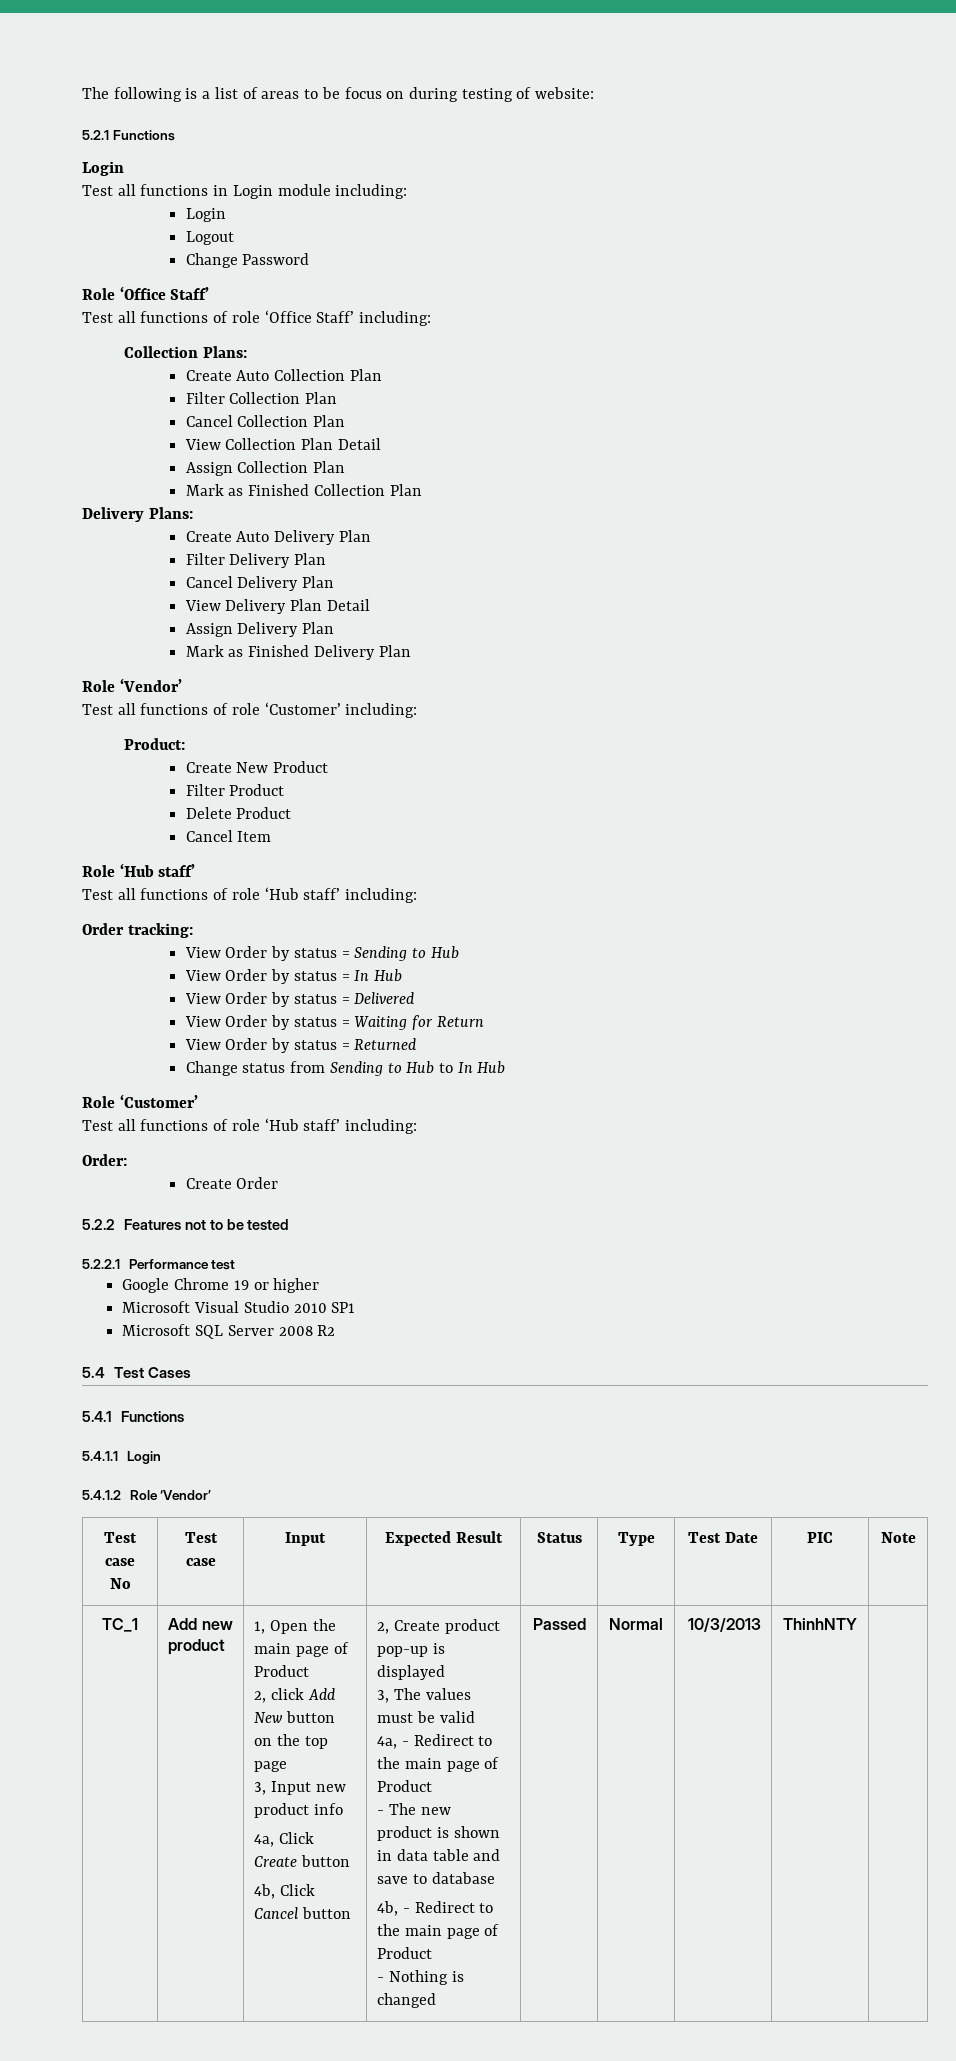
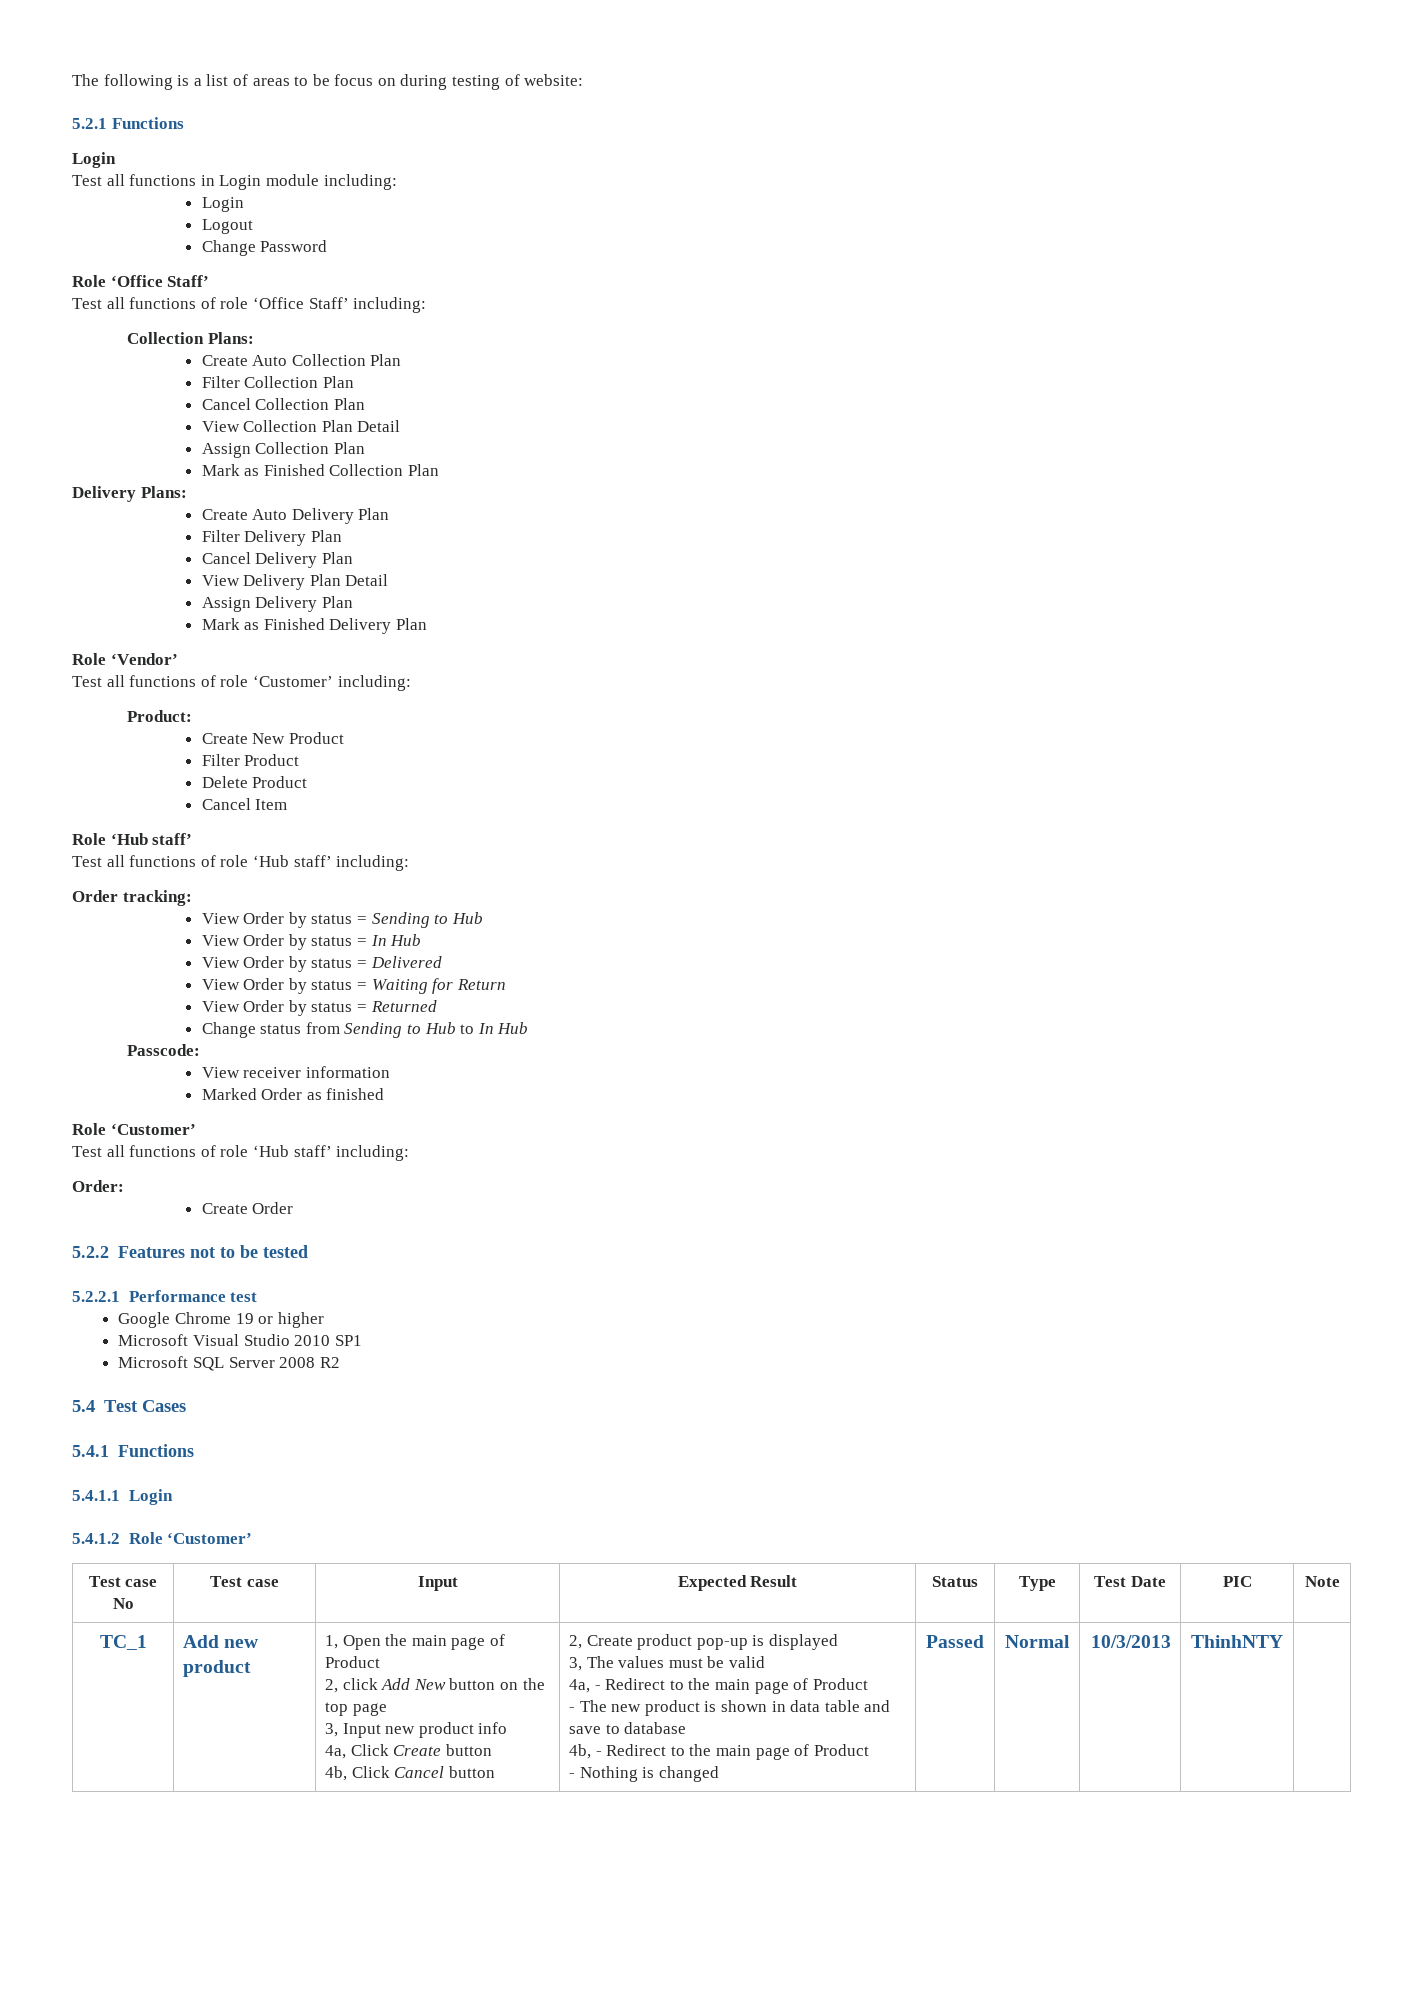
+ Passcode:
+ View receiver information
+ Marked Order as finished
- 5.4.1.2 Role ‘Vendor’
+ 5.4.1.2 Role ‘Customer’

